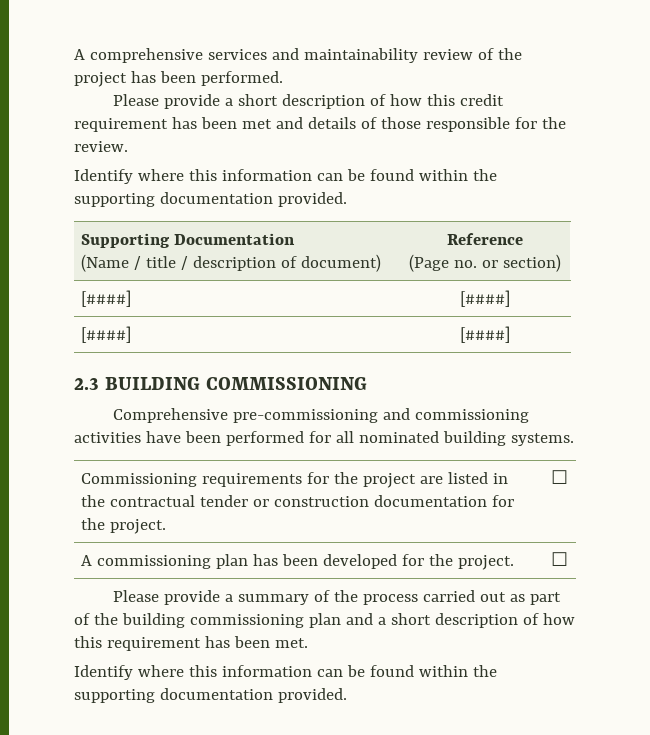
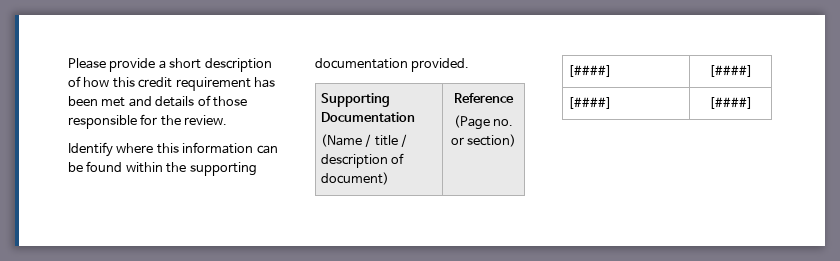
- A comprehensive services and maintainability review of the project has been performed.
- 2.3 BUILDING COMMISSIONING
- Comprehensive pre-commissioning and commissioning activities have been performed for all nominated building systems.
- Commissioning requirements for the project are listed in the contractual tender or construction documentation for the project. | ☐
- A commissioning plan has been developed for the project. | ☐
- Please provide a summary of the process carried out as part of the building commissioning plan and a short description of how this requirement has been met.
- Identify where this information can be found within the supporting documentation provided.

